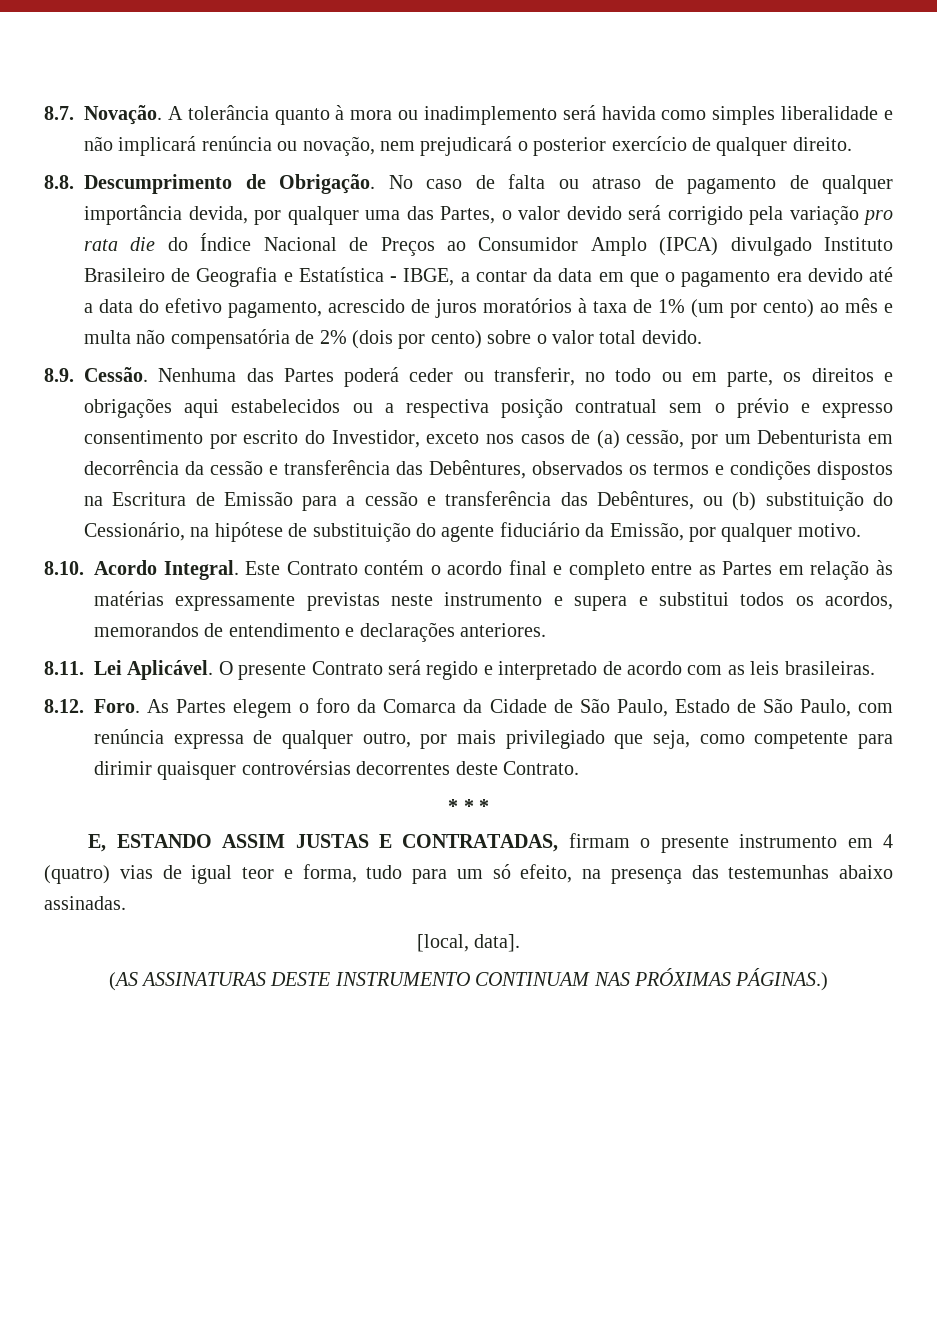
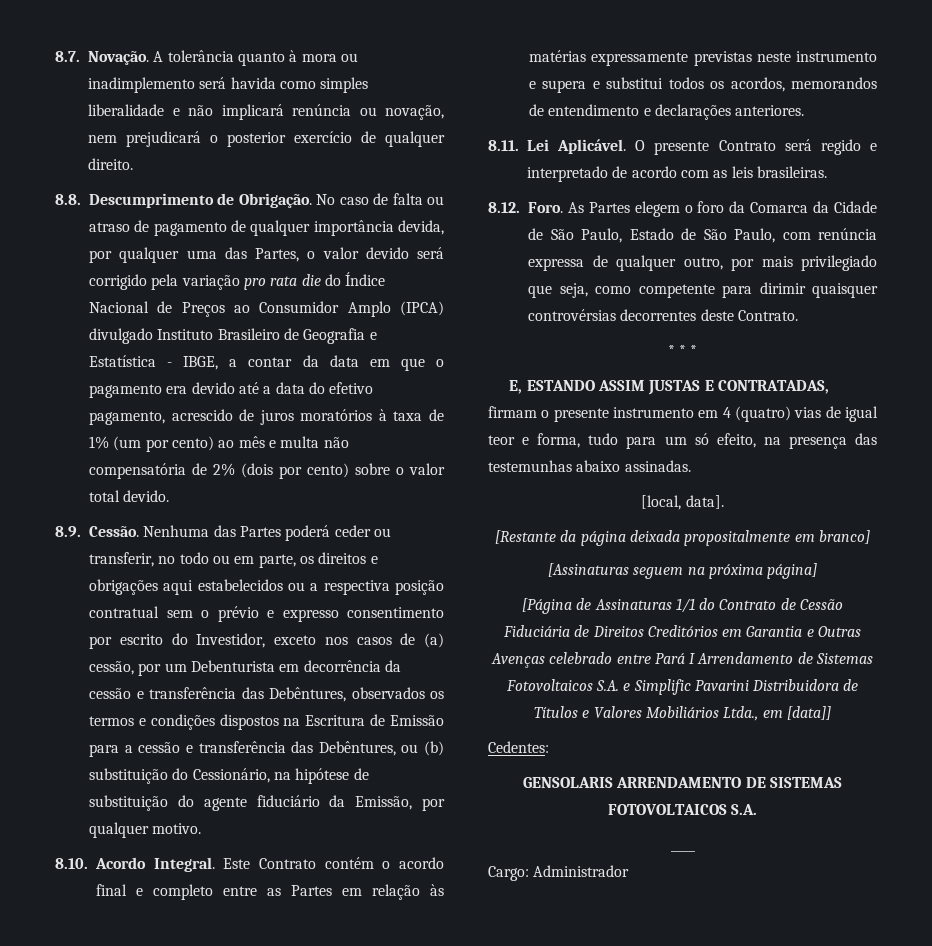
- (AS ASSINATURAS DESTE INSTRUMENTO CONTINUAM NAS PRÓXIMAS PÁGINAS.)
+ [Restante da página deixada propositalmente em branco]
+ [Assinaturas seguem na próxima página]
+ [Página de Assinaturas 1/1 do Contrato de Cessão Fiduciária de Direitos Creditórios em Garantia e Outras Avenças celebrado entre Pará I Arrendamento de Sistemas Fotovoltaicos S.A. e Simplific Pavarini Distribuidora de Títulos e Valores Mobiliários Ltda., em [data]]
+ Cedentes:
+ GENSOLARIS ARRENDAMENTO DE SISTEMAS FOTOVOLTAICOS S.A.
+ ____
+ Cargo: Administrador

